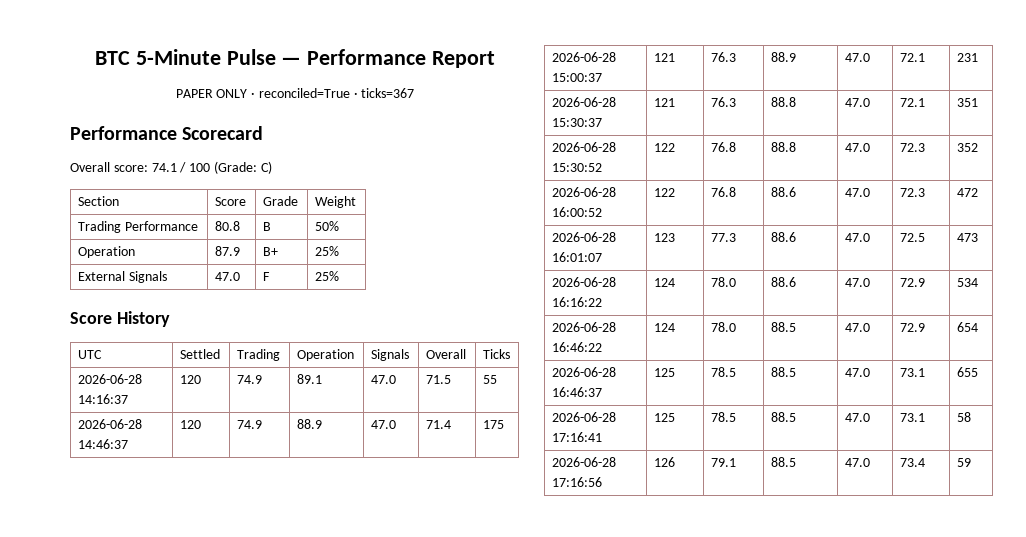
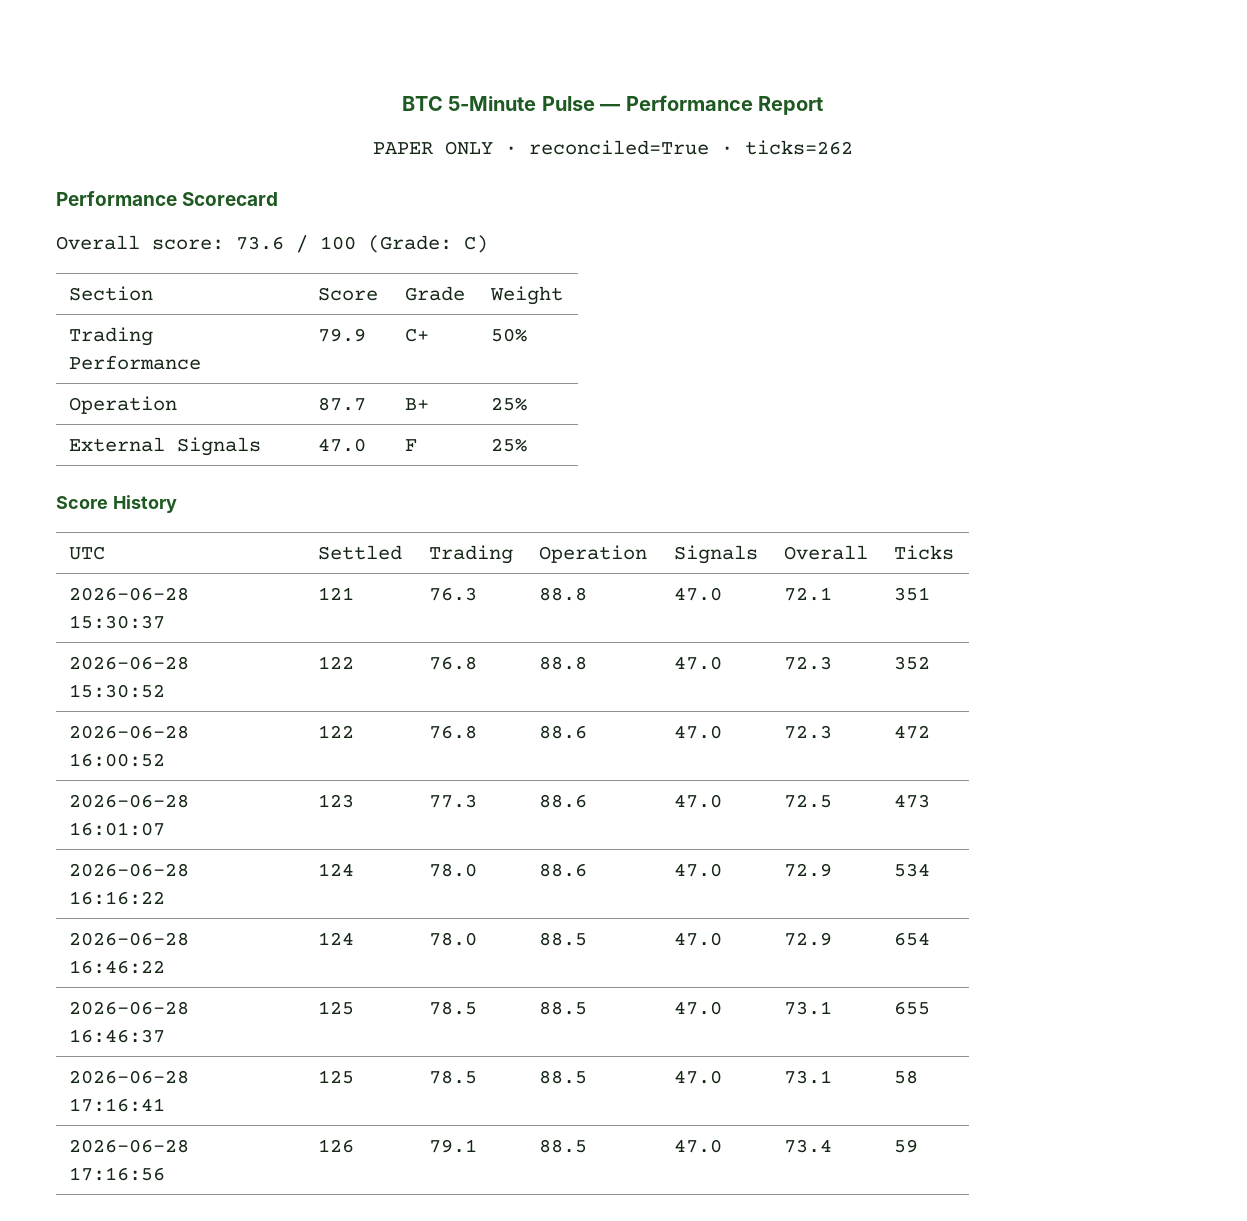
- PAPER ONLY · reconciled=True · ticks=367
+ PAPER ONLY · reconciled=True · ticks=262
- Overall score: 74.1 / 100 (Grade: C)
+ Overall score: 73.6 / 100 (Grade: C)
- Trading Performance | 80.8 | B | 50%
+ Trading Performance | 79.9 | C+ | 50%
- Operation | 87.9 | B+ | 25%
+ Operation | 87.7 | B+ | 25%
- 2026-06-28 14:16:37 | 120 | 74.9 | 89.1 | 47.0 | 71.5 | 55
- 2026-06-28 14:46:37 | 120 | 74.9 | 88.9 | 47.0 | 71.4 | 175
- 2026-06-28 15:00:37 | 121 | 76.3 | 88.9 | 47.0 | 72.1 | 231

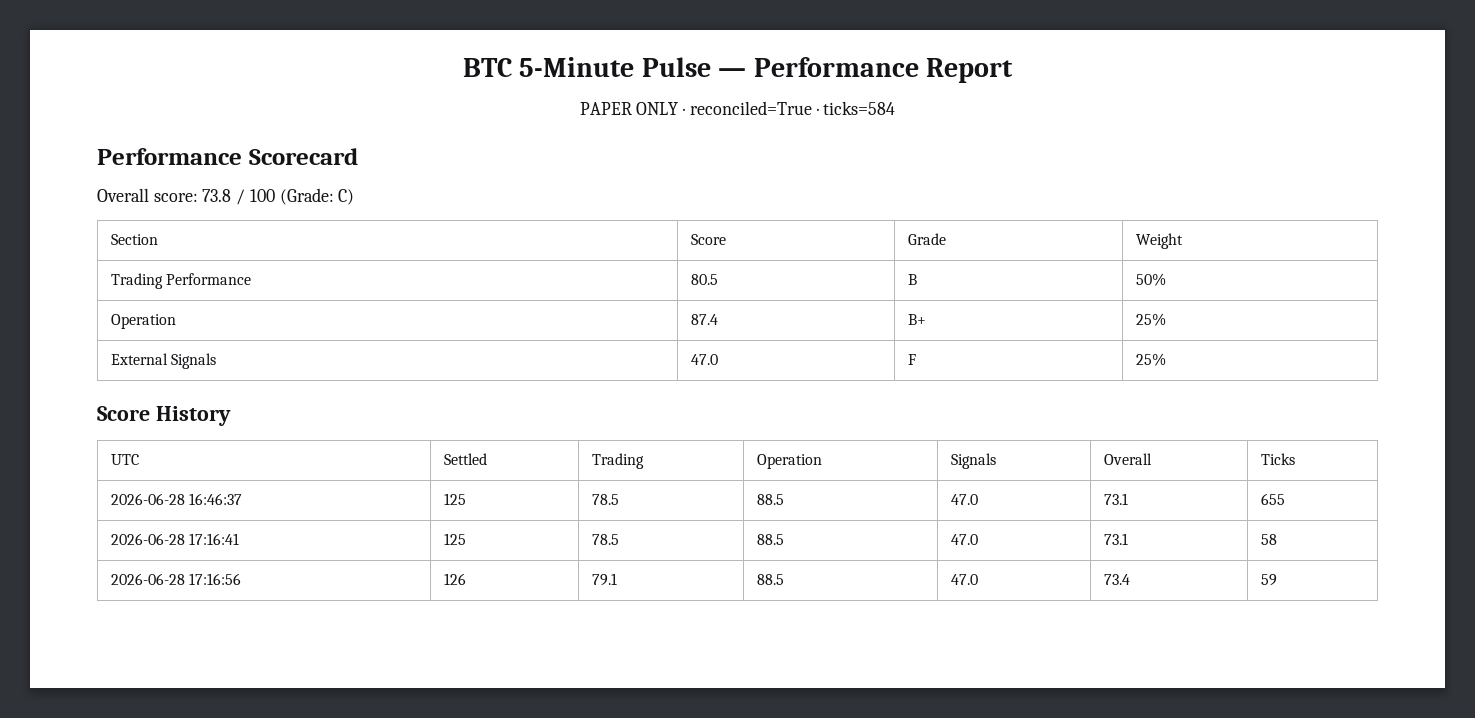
- PAPER ONLY · reconciled=True · ticks=262
+ PAPER ONLY · reconciled=True · ticks=584
- Overall score: 73.6 / 100 (Grade: C)
+ Overall score: 73.8 / 100 (Grade: C)
- Trading Performance | 79.9 | C+ | 50%
+ Trading Performance | 80.5 | B | 50%
- Operation | 87.7 | B+ | 25%
+ Operation | 87.4 | B+ | 25%
- 2026-06-28 15:30:37 | 121 | 76.3 | 88.8 | 47.0 | 72.1 | 351
- 2026-06-28 15:30:52 | 122 | 76.8 | 88.8 | 47.0 | 72.3 | 352
- 2026-06-28 16:00:52 | 122 | 76.8 | 88.6 | 47.0 | 72.3 | 472
- 2026-06-28 16:01:07 | 123 | 77.3 | 88.6 | 47.0 | 72.5 | 473
- 2026-06-28 16:16:22 | 124 | 78.0 | 88.6 | 47.0 | 72.9 | 534
- 2026-06-28 16:46:22 | 124 | 78.0 | 88.5 | 47.0 | 72.9 | 654

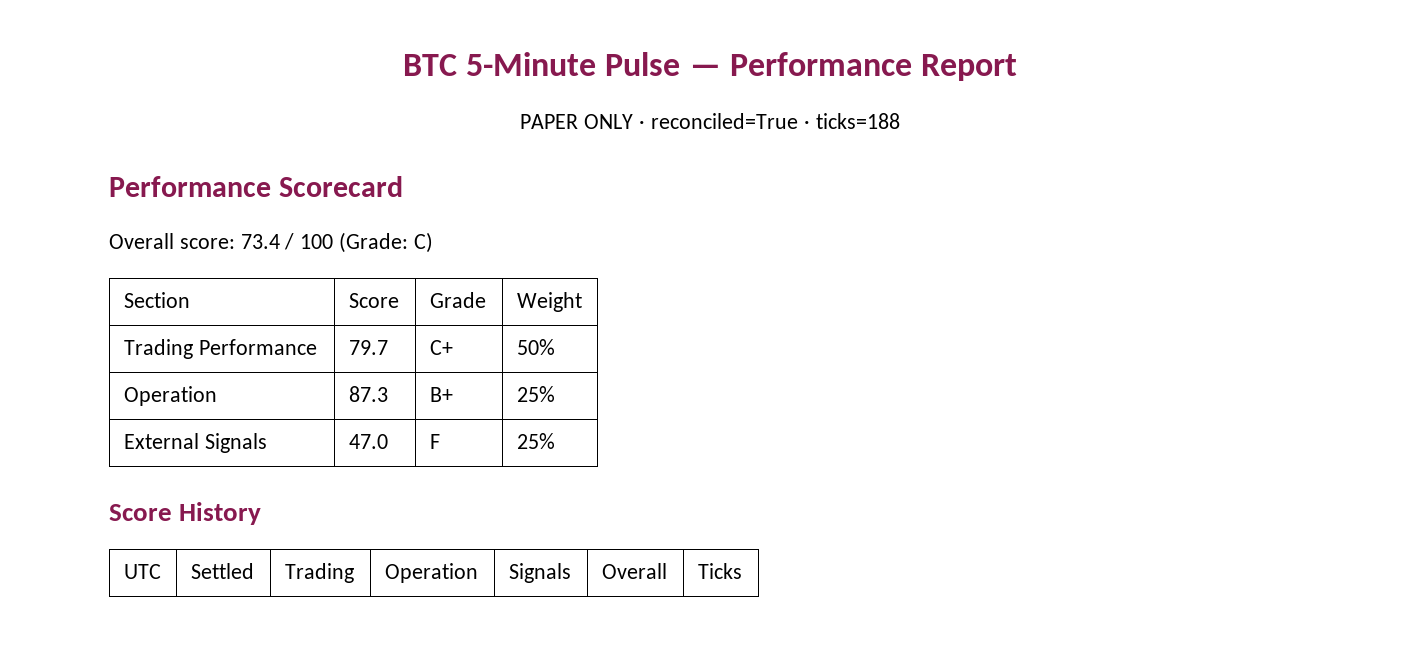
- PAPER ONLY · reconciled=True · ticks=584
+ PAPER ONLY · reconciled=True · ticks=188
- Overall score: 73.8 / 100 (Grade: C)
+ Overall score: 73.4 / 100 (Grade: C)
- Trading Performance | 80.5 | B | 50%
+ Trading Performance | 79.7 | C+ | 50%
- Operation | 87.4 | B+ | 25%
+ Operation | 87.3 | B+ | 25%
- 2026-06-28 16:46:37 | 125 | 78.5 | 88.5 | 47.0 | 73.1 | 655
- 2026-06-28 17:16:41 | 125 | 78.5 | 88.5 | 47.0 | 73.1 | 58
- 2026-06-28 17:16:56 | 126 | 79.1 | 88.5 | 47.0 | 73.4 | 59

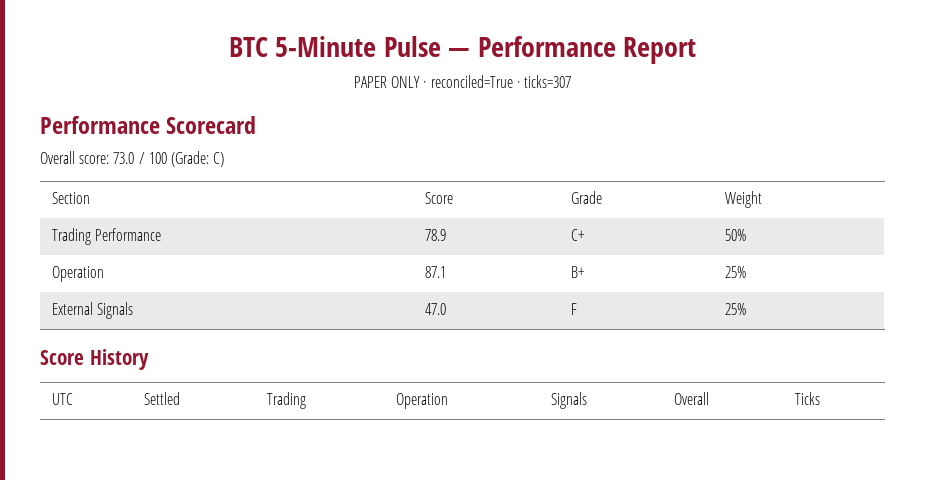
- PAPER ONLY · reconciled=True · ticks=188
+ PAPER ONLY · reconciled=True · ticks=307
- Overall score: 73.4 / 100 (Grade: C)
+ Overall score: 73.0 / 100 (Grade: C)
- Trading Performance | 79.7 | C+ | 50%
+ Trading Performance | 78.9 | C+ | 50%
- Operation | 87.3 | B+ | 25%
+ Operation | 87.1 | B+ | 25%

